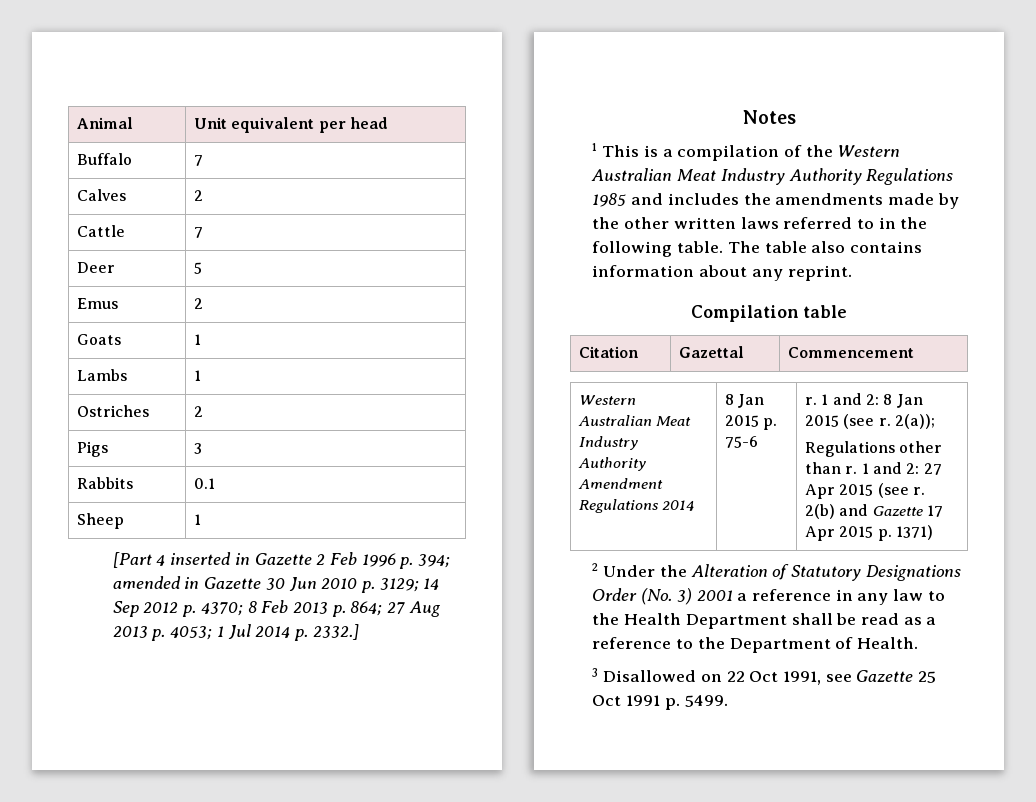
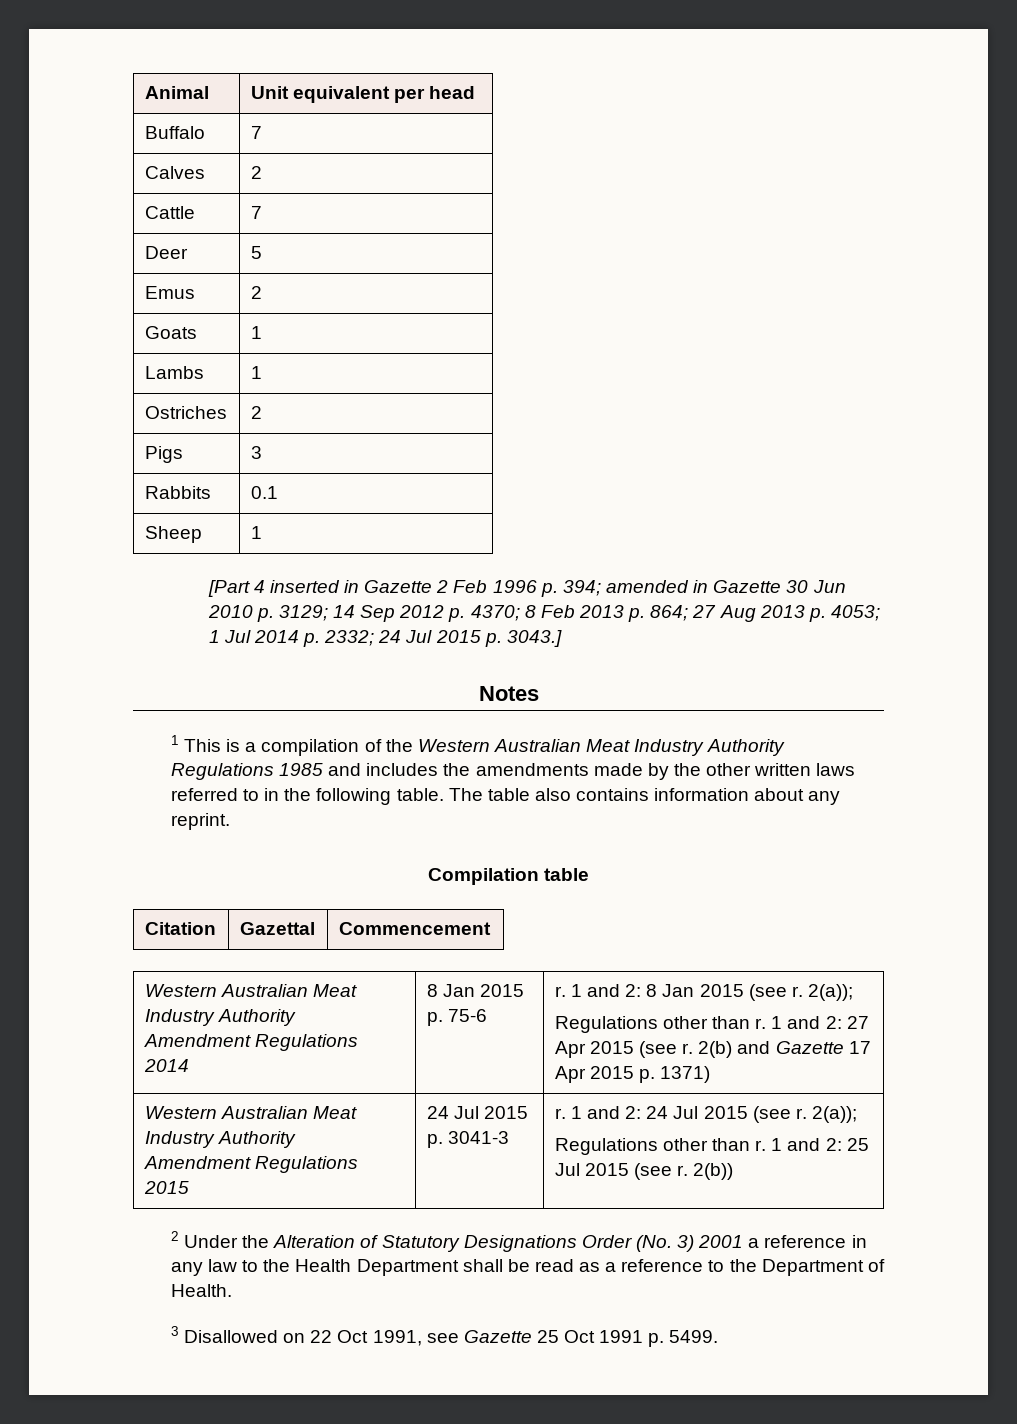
- [Part 4 inserted in Gazette 2 Feb 1996 p. 394; amended in Gazette 30 Jun 2010 p. 3129; 14 Sep 2012 p. 4370; 8 Feb 2013 p. 864; 27 Aug 2013 p. 4053; 1 Jul 2014 p. 2332.]
+ [Part 4 inserted in Gazette 2 Feb 1996 p. 394; amended in Gazette 30 Jun 2010 p. 3129; 14 Sep 2012 p. 4370; 8 Feb 2013 p. 864; 27 Aug 2013 p. 4053; 1 Jul 2014 p. 2332; 24 Jul 2015 p. 3043.]
+ Western Australian Meat Industry Authority Amendment Regulations 2015 | 24 Jul 2015 p. 3041-3 | r. 1 and 2: 24 Jul 2015 (see r. 2(a));
+ Regulations other than r. 1 and 2: 25 Jul 2015 (see r. 2(b))

